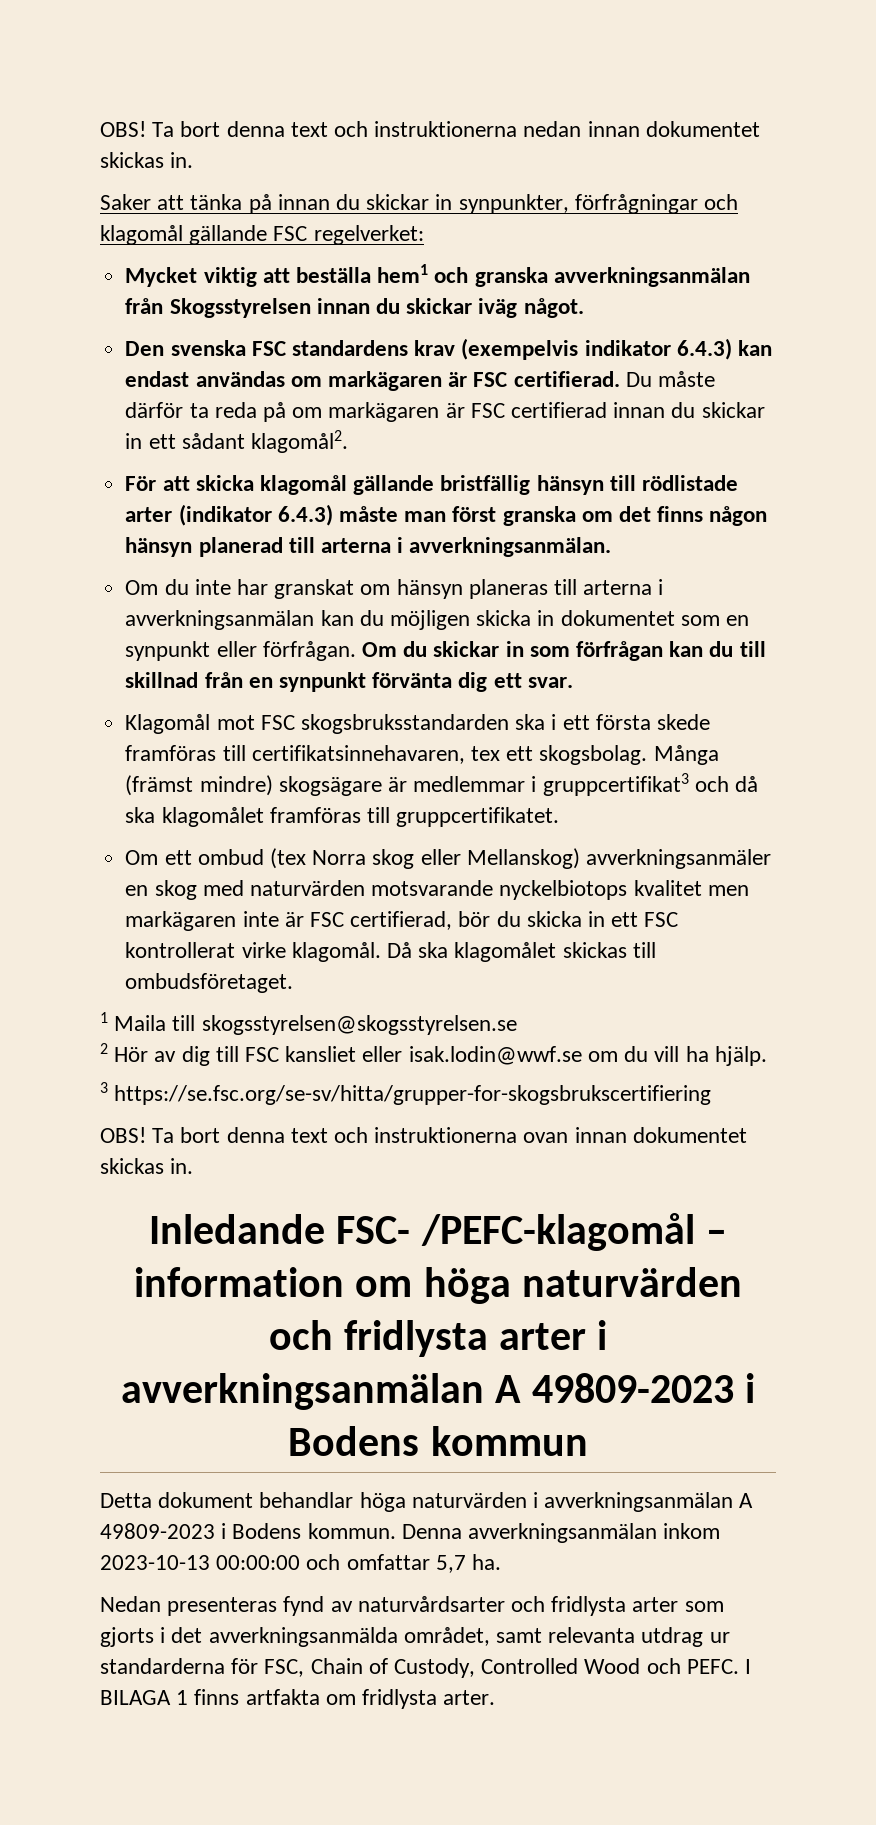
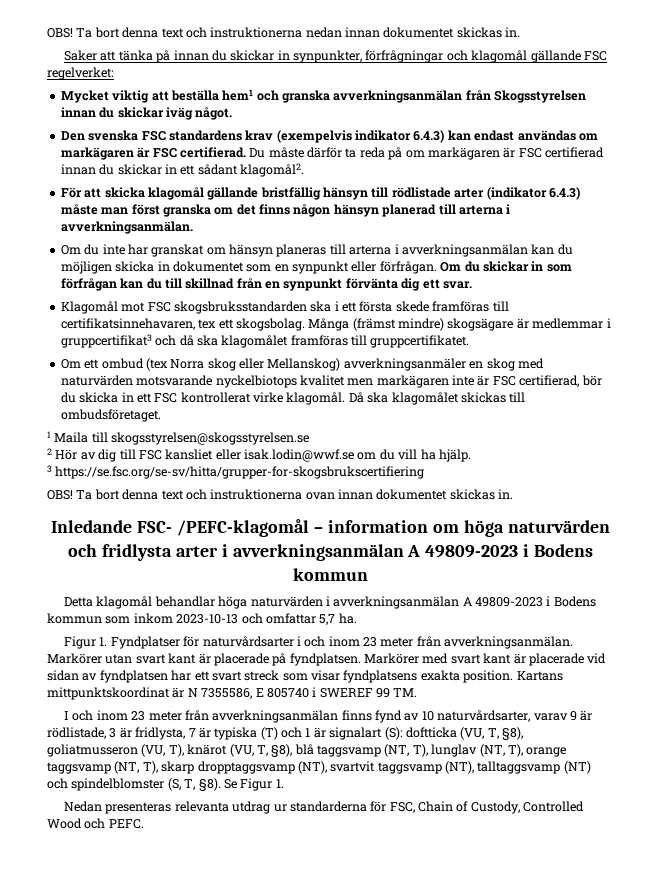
- Detta dokument behandlar höga naturvärden i avverkningsanmälan A 49809-2023 i Bodens kommun. Denna avverkningsanmälan inkom 2023-10-13 00:00:00 och omfattar 5,7 ha.
+ Detta klagomål behandlar höga naturvärden i avverkningsanmälan A 49809-2023 i Bodens kommun som inkom 2023-10-13 och omfattar 5,7 ha.
- Nedan presenteras fynd av naturvårdsarter och fridlysta arter som gjorts i det avverkningsanmälda området, samt relevanta utdrag ur standarderna för FSC, Chain of Custody, Controlled Wood och PEFC. I BILAGA 1 finns artfakta om fridlysta arter.
+ Figur 1. Fyndplatser för naturvårdsarter i och inom 23 meter från avverkningsanmälan. Markörer utan svart kant är placerade på fyndplatsen. Markörer med svart kant är placerade vid sidan av fyndplatsen har ett svart streck som visar fyndplatsens exakta position. Kartans mittpunktskoordinat är N 7355586, E 805740 i SWEREF 99 TM.
+ I och inom 23 meter från avverkningsanmälan finns fynd av 10 naturvårdsarter, varav 9 är rödlistade, 3 är fridlysta, 7 är typiska (T) och 1 är signalart (S): doftticka (VU, T, §8), goliatmusseron (VU, T), knärot (VU, T, §8), blå taggsvamp (NT, T), lunglav (NT, T), orange taggsvamp (NT, T), skarp dropptaggsvamp (NT), svartvit taggsvamp (NT), talltaggsvamp (NT) och spindelblomster (S, T, §8). Se Figur 1.
+ Nedan presenteras relevanta utdrag ur standarderna för FSC, Chain of Custody, Controlled Wood och PEFC.

